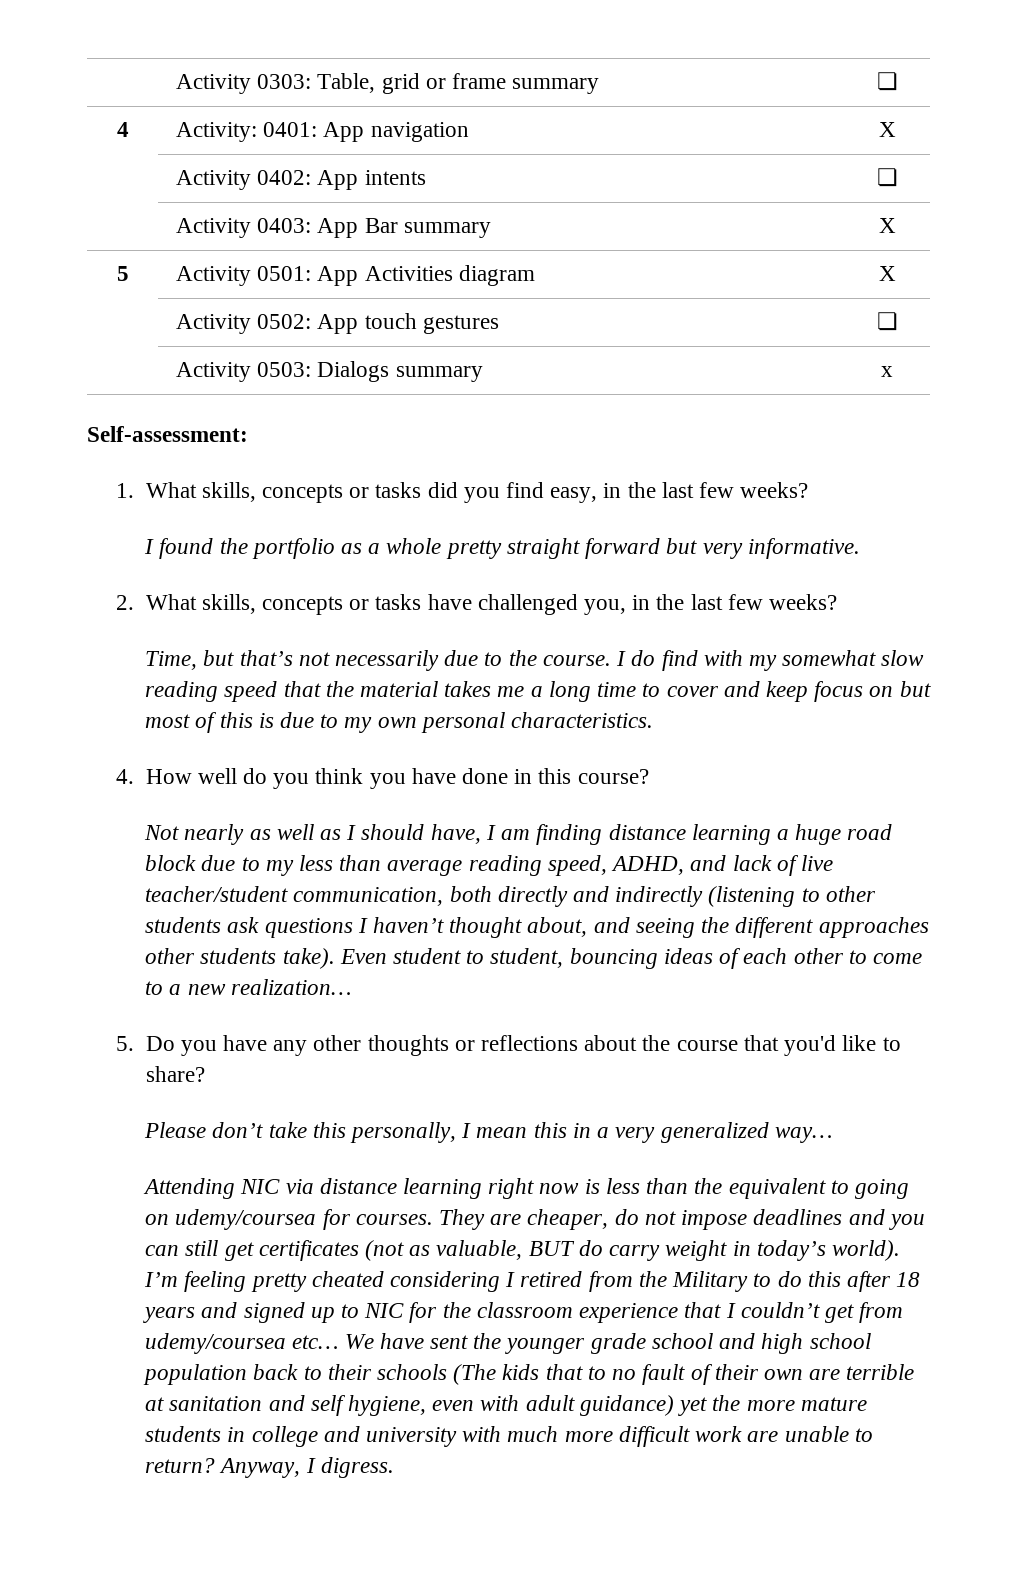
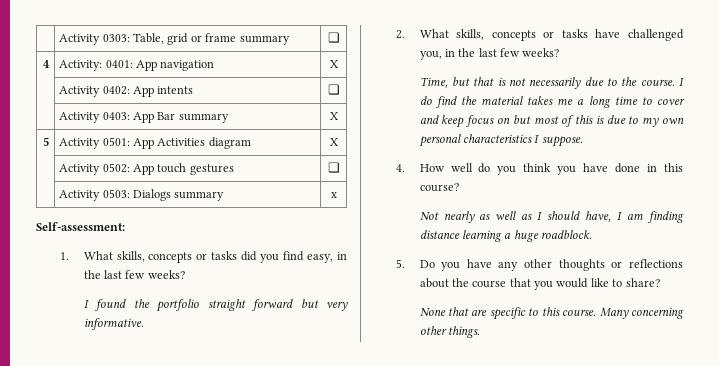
- I found the portfolio as a whole pretty straight forward but very informative.
+ I found the portfolio straight forward but very informative.
- Time, but that’s not necessarily due to the course.
+ Time, but that is not necessarily due to the course.
- I do find with my somewhat slow reading speed that the material takes me a long time to cover and keep focus on but most of this is due to my own personal characteristics.
+ I do find the material takes me a long time to cover and keep focus on but most of this is due to my own personal characteristics I suppose.
- Not nearly as well as I should have, I am finding distance learning a huge road block due to my less than average reading speed, ADHD, and lack of live teacher/student communication, both directly and indirectly (listening to other students ask questions I haven’t thought about, and seeing the different approaches other students take). Even student to student, bouncing ideas of each other to come to a new realization…
+ Not nearly as well as I should have, I am finding distance learning a huge roadblock.
- 5. Do you have any other thoughts or reflections about the course that you'd like to share?
+ 5. Do you have any other thoughts or reflections about the course that you would like to share?
- Please don’t take this personally, I mean this in a very generalized way…
- Attending NIC via distance learning right now is less than the equivalent to going on udemy/coursea for courses. They are cheaper, do not impose deadlines and you can still get certificates (not as valuable, BUT do carry weight in today’s world). I’m feeling pretty cheated considering I retired from the Military to do this after 18 years and signed up to NIC for the classroom experience that I couldn’t get from udemy/coursea etc… We have sent the younger grade school and high school population back to their schools (The kids that to no fault of their own are terrible at sanitation and self hygiene, even with adult guidance) yet the more mature students in college and university with much more difficult work are unable to return? Anyway, I digress.
+ None that are specific to this course. Many concerning other things.

